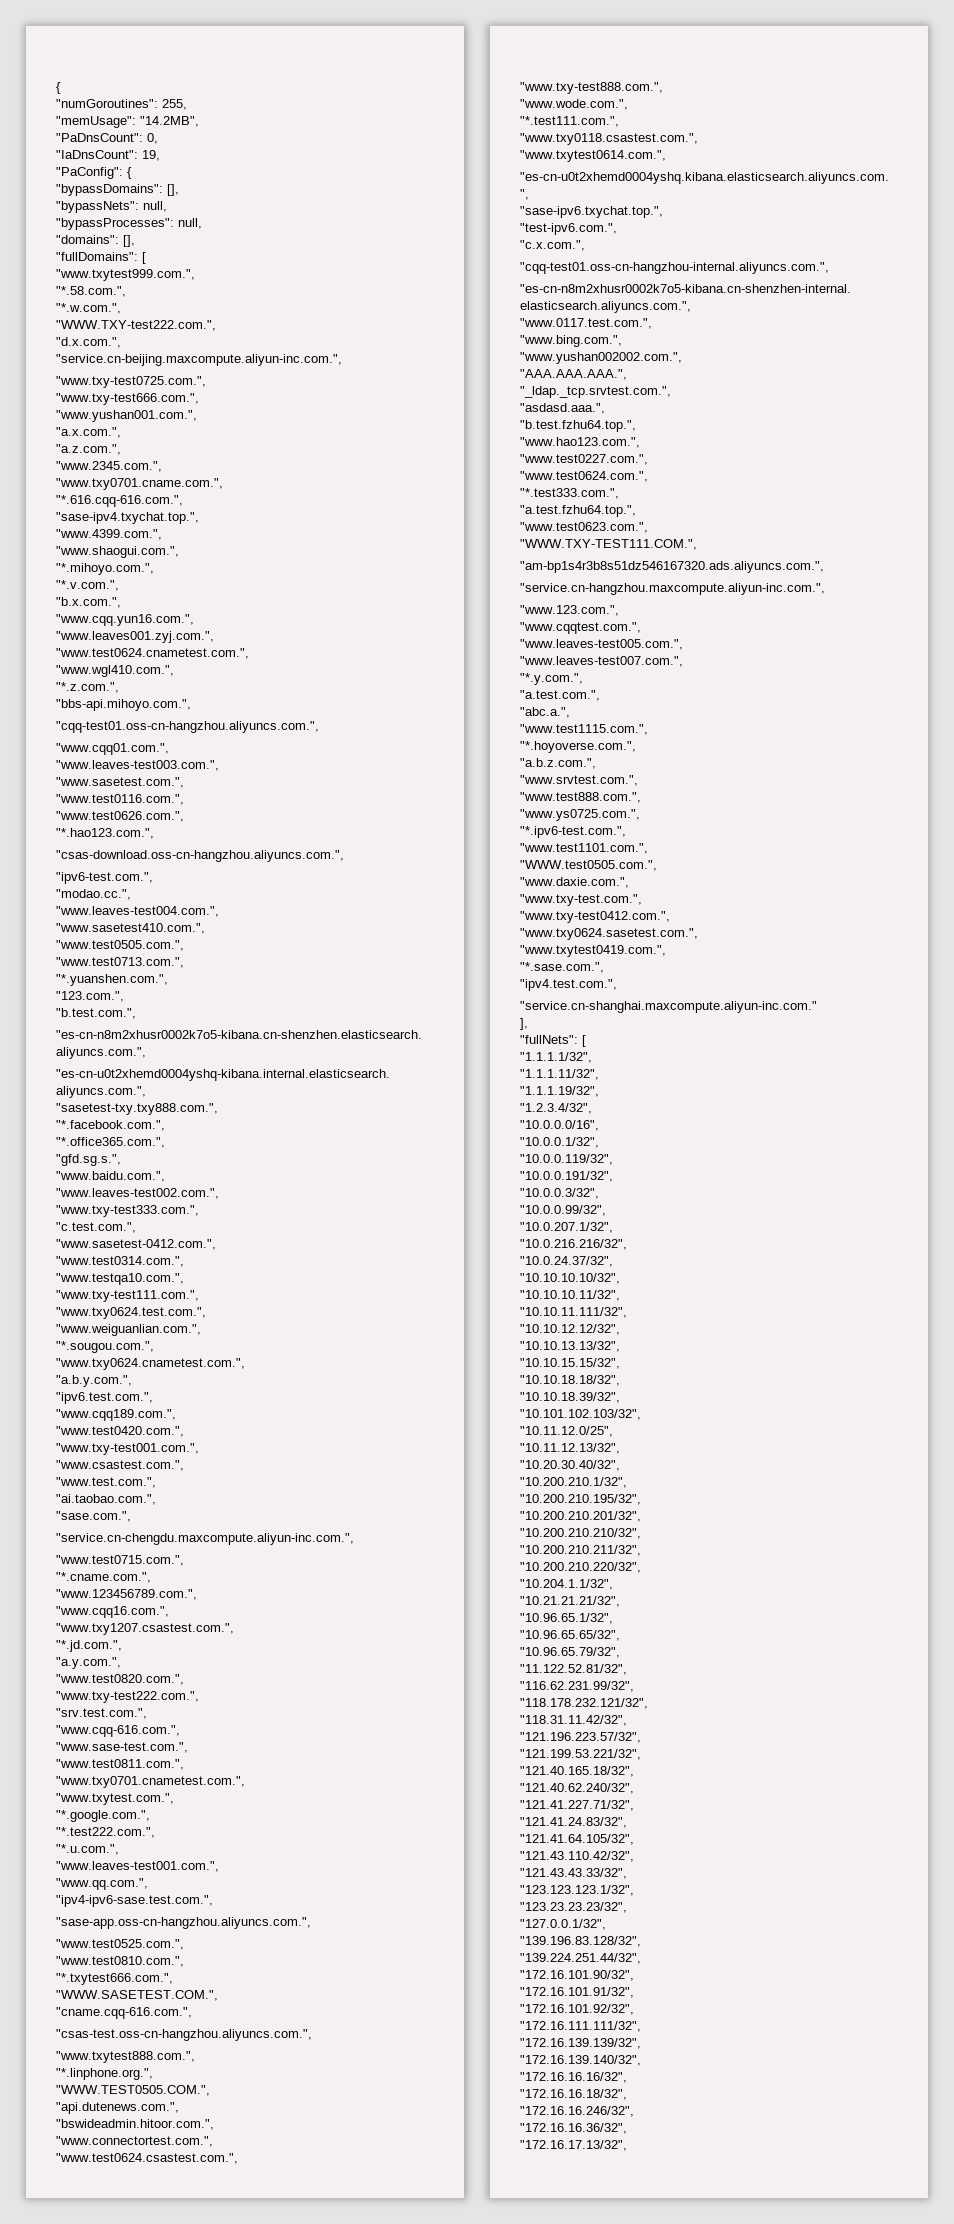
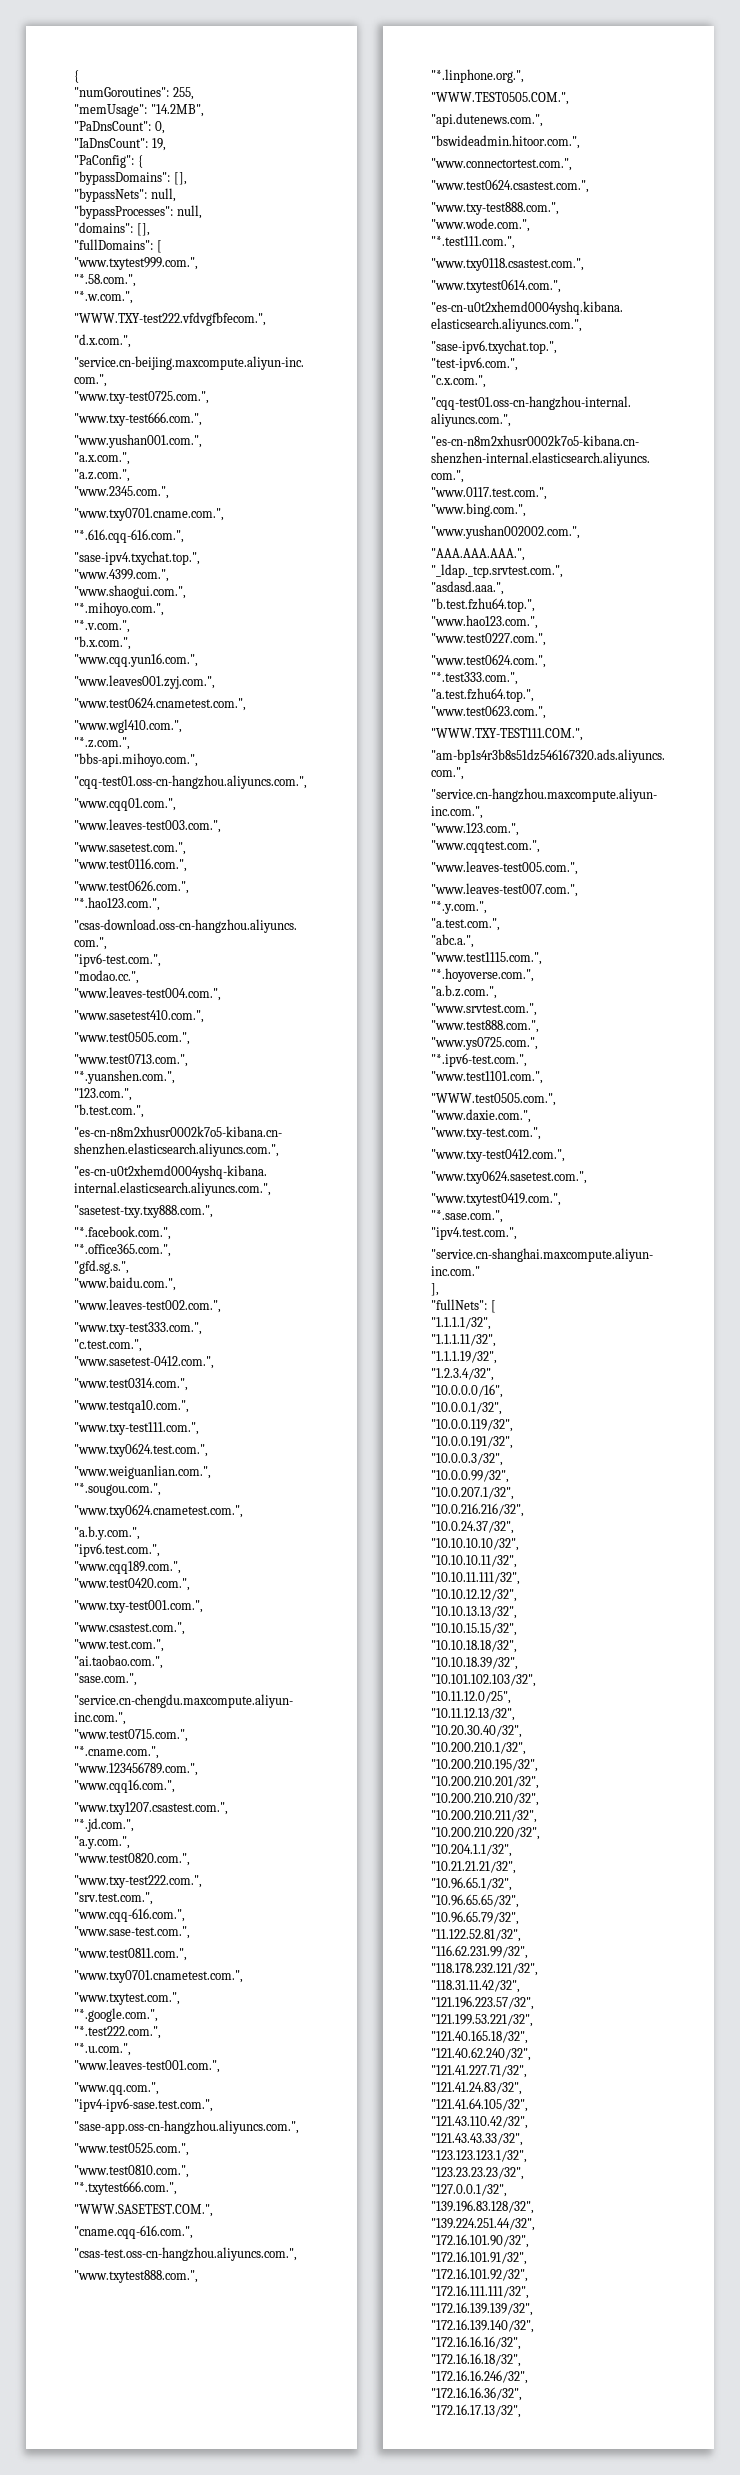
- "WWW.TXY-test222.com.",
+ "WWW.TXY-test222.vfdvgfbfecom.",

